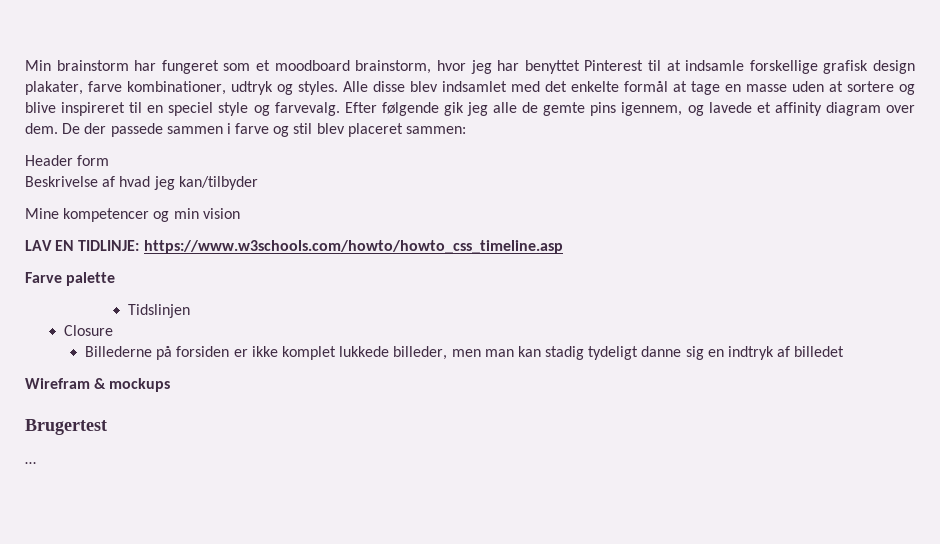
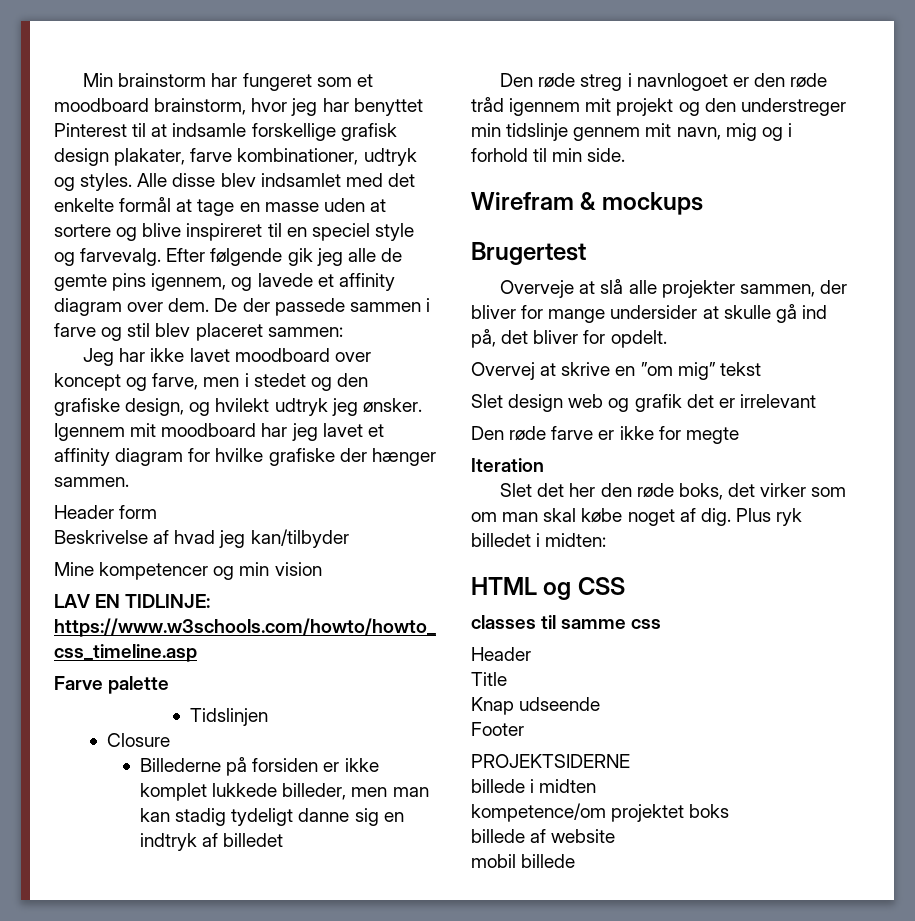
+ Jeg har ikke lavet moodboard over koncept og farve, men i stedet og den grafiske design, og hvilekt udtryk jeg ønsker. Igennem mit moodboard har jeg lavet et affinity diagram for hvilke grafiske der hænger sammen.
+ Den røde streg i navnlogoet er den røde tråd igennem mit projekt og den understreger min tidslinje gennem mit navn, mig og i forhold til min side.
  Wirefram & mockups
  Brugertest
- …
+ Overveje at slå alle projekter sammen, der bliver for mange undersider at skulle gå ind på, det bliver for opdelt.
+ Overvej at skrive en ”om mig” tekst
+ Slet design web og grafik det er irrelevant
+ Den røde farve er ikke for megte
+ Iteration
+ Slet det her den røde boks, det virker som om man skal købe noget af dig. Plus ryk billedet i midten:
+ HTML og CSS
+ classes til samme css
+ Header
+ Title
+ Knap udseende
+ Footer
+ PROJEKTSIDERNE
+ billede i midten
+ kompetence/om projektet boks
+ billede af website
+ mobil billede

